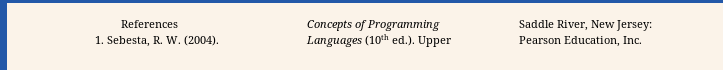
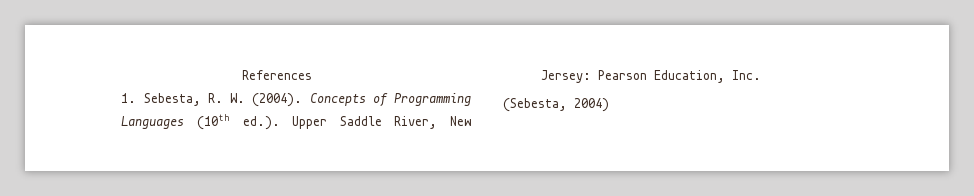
+ (Sebesta, 2004)

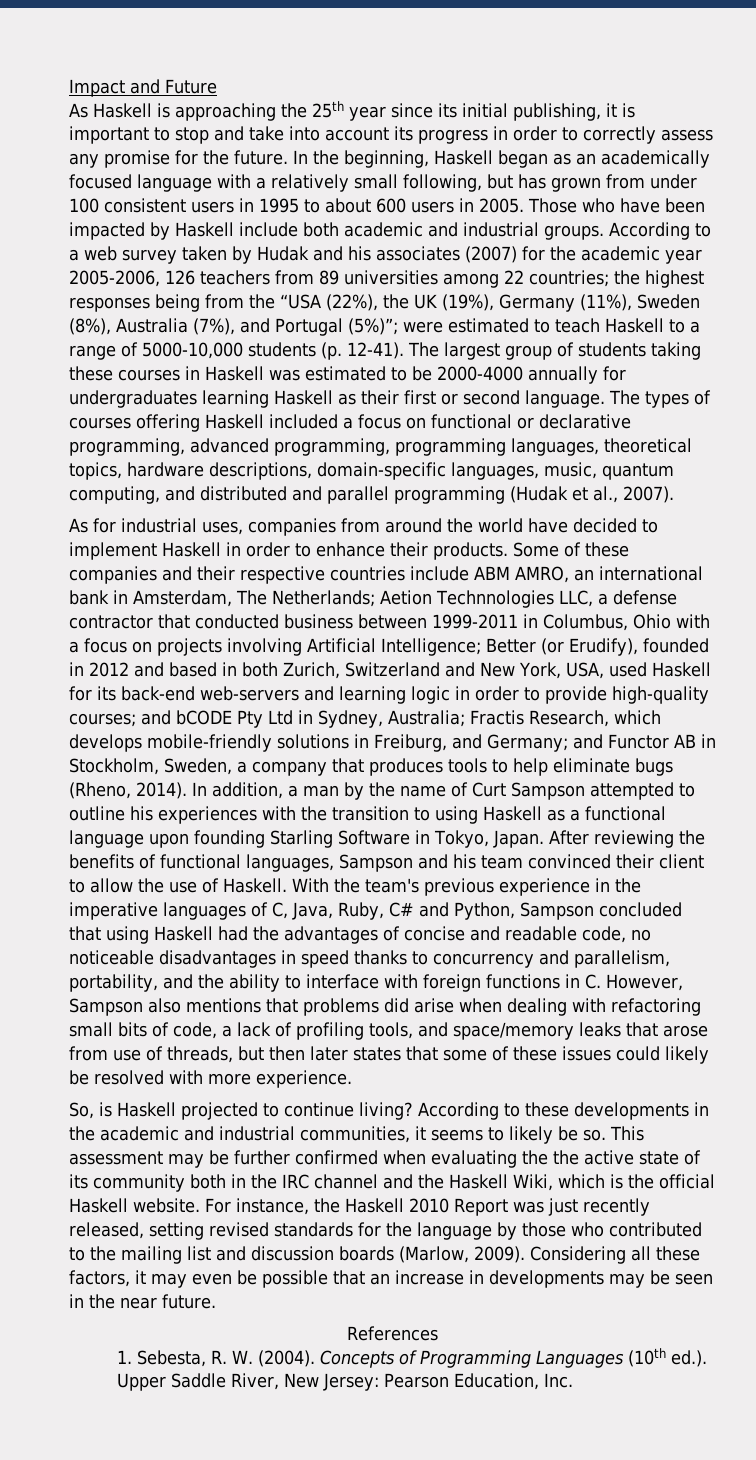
+ Impact and Future
+ As Haskell is approaching the 25th year since its initial publishing, it is important to stop and take into account its progress in order to correctly assess any promise for the future. In the beginning, Haskell began as an academically focused language with a relatively small following, but has grown from under 100 consistent users in 1995 to about 600 users in 2005. Those who have been impacted by Haskell include both academic and industrial groups. According to a web survey taken by Hudak and his associates (2007) for the academic year 2005-2006, 126 teachers from 89 universities among 22 countries; the highest responses being from the “USA (22%), the UK (19%), Germany (11%), Sweden (8%), Australia (7%), and Portugal (5%)”; were estimated to teach Haskell to a range of 5000-10,000 students (p. 12-41). The largest group of students taking these courses in Haskell was estimated to be 2000-4000 annually for undergraduates learning Haskell as their first or second language. The types of courses offering Haskell included a focus on functional or declarative programming, advanced programming, programming languages, theoretical topics, hardware descriptions, domain-specific languages, music, quantum computing, and distributed and parallel programming (Hudak et al., 2007).
+ As for industrial uses, companies from around the world have decided to implement Haskell in order to enhance their products. Some of these companies and their respective countries include ABM AMRO, an international bank in Amsterdam, The Netherlands; Aetion Technnologies LLC, a defense contractor that conducted business between 1999-2011 in Columbus, Ohio with a focus on projects involving Artificial Intelligence; Better (or Erudify), founded in 2012 and based in both Zurich, Switzerland and New York, USA, used Haskell for its back-end web-servers and learning logic in order to provide high-quality courses; and bCODE Pty Ltd in Sydney, Australia; Fractis Research, which develops mobile-friendly solutions in Freiburg, and Germany; and Functor AB in Stockholm, Sweden, a company that produces tools to help eliminate bugs (Rheno, 2014). In addition, a man by the name of Curt Sampson attempted to outline his experiences with the transition to using Haskell as a functional language upon founding Starling Software in Tokyo, Japan. After reviewing the benefits of functional languages, Sampson and his team convinced their client to allow the use of Haskell. With the team's previous experience in the imperative languages of C, Java, Ruby, C# and Python, Sampson concluded that using Haskell had the advantages of concise and readable code, no noticeable disadvantages in speed thanks to concurrency and parallelism, portability, and the ability to interface with foreign functions in C. However, Sampson also mentions that problems did arise when dealing with refactoring small bits of code, a lack of profiling tools, and space/memory leaks that arose from use of threads, but then later states that some of these issues could likely be resolved with more experience.
+ So, is Haskell projected to continue living? According to these developments in the academic and industrial communities, it seems to likely be so. This assessment may be further confirmed when evaluating the the active state of its community both in the IRC channel and the Haskell Wiki, which is the official Haskell website. For instance, the Haskell 2010 Report was just recently released, setting revised standards for the language by those who contributed to the mailing list and discussion boards (Marlow, 2009). Considering all these factors, it may even be possible that an increase in developments may be seen in the near future.
- (Sebesta, 2004)

